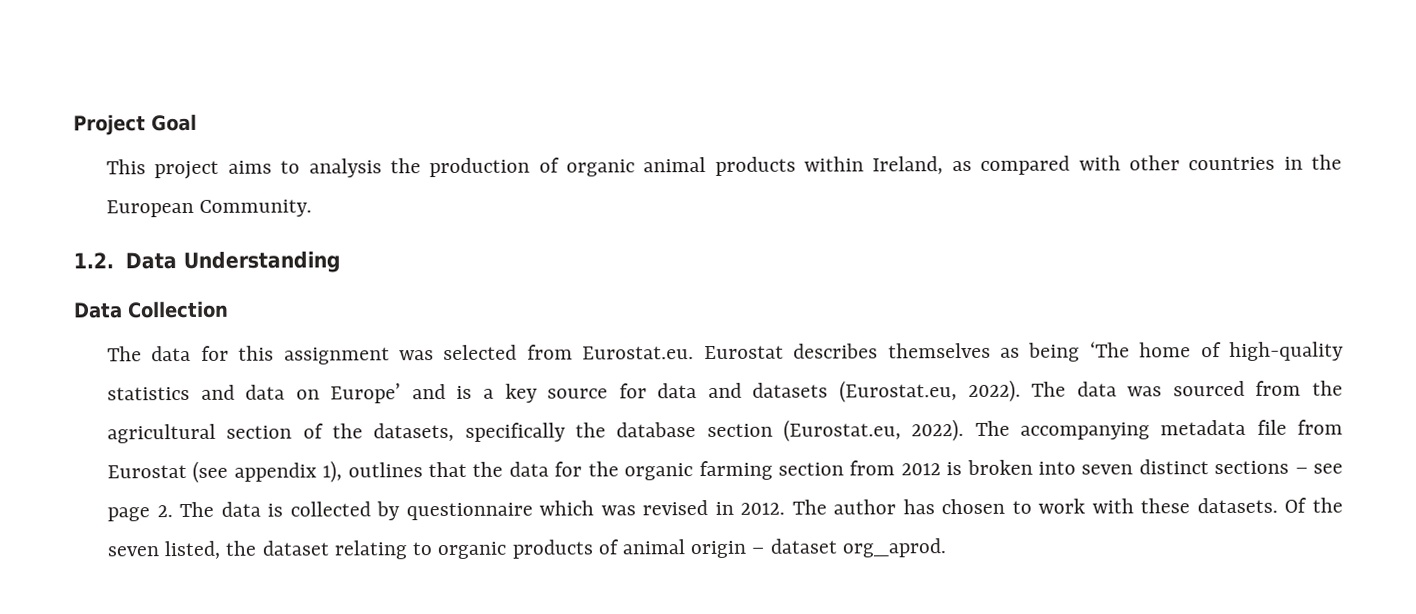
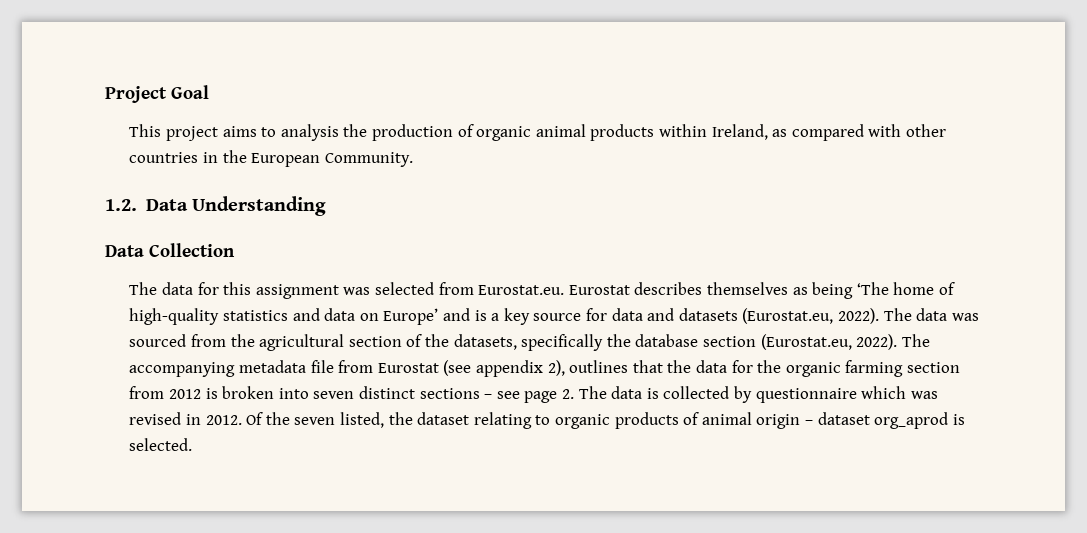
- The accompanying metadata file from Eurostat (see appendix 1), outlines that the data for the organic farming section from 2012 is broken into seven distinct sections – see page 2. The data is collected by questionnaire which was revised in 2012.
+ The accompanying metadata file from Eurostat (see appendix 2), outlines that the data for the organic farming section from 2012 is broken into seven distinct sections – see page 2. The data is collected by questionnaire which was revised in 2012.
- The author has chosen to work with these datasets.
- Of the seven listed, the dataset relating to organic products of animal origin – dataset org_aprod.
+ Of the seven listed, the dataset relating to organic products of animal origin – dataset org_aprod is selected.

